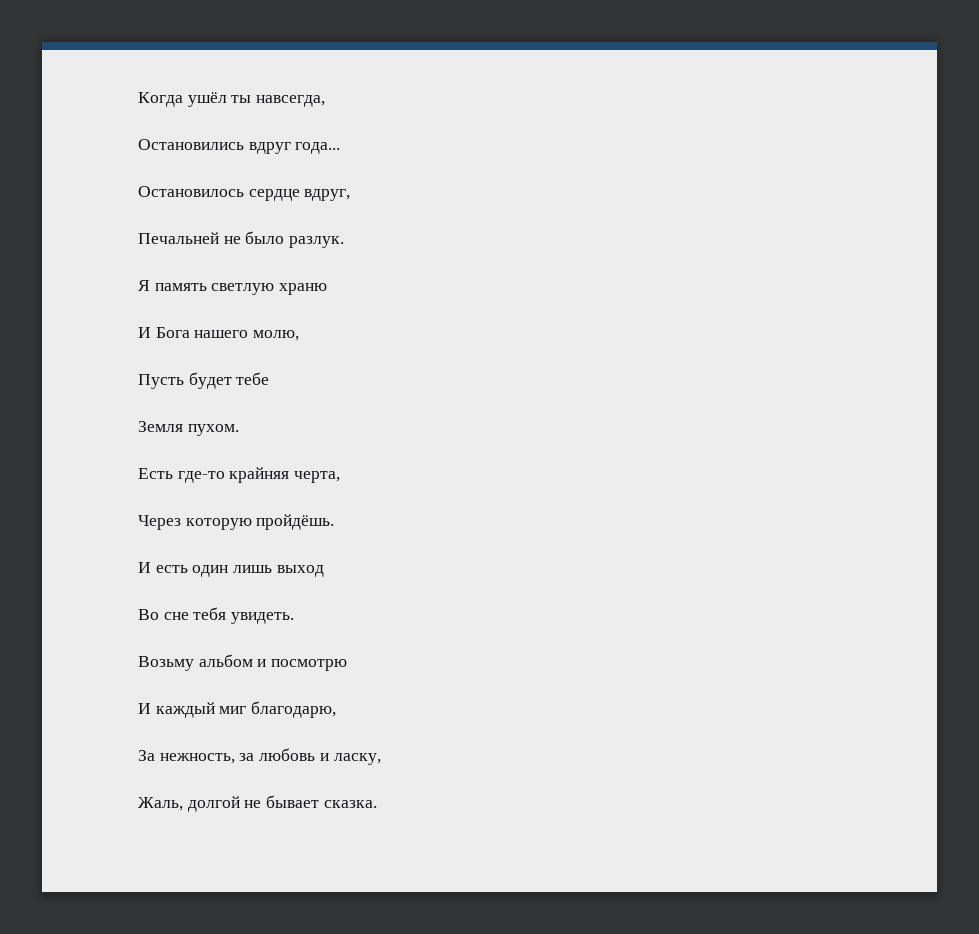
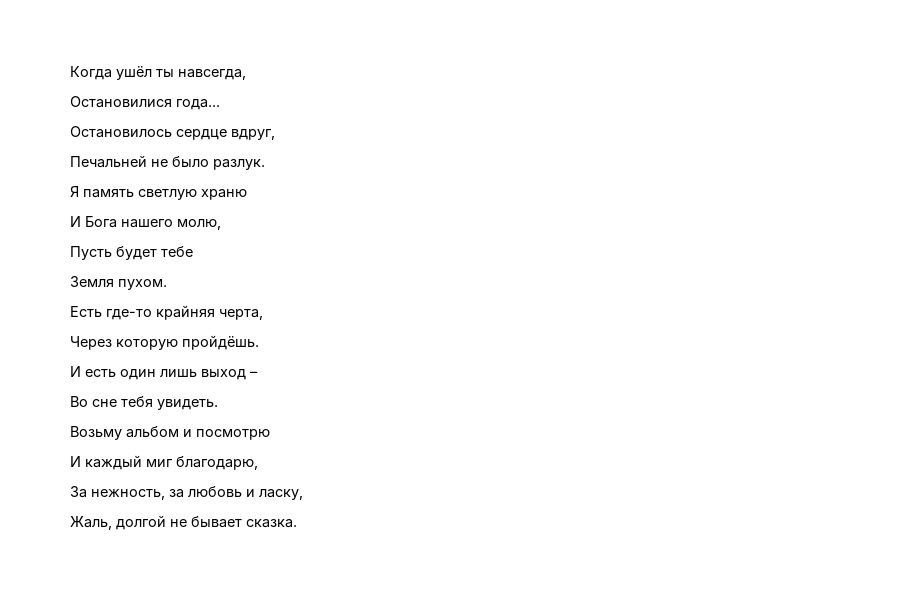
- Остановились вдруг года...
+ Остановилися года...
- И есть один лишь выход
+ И есть один лишь выход –

